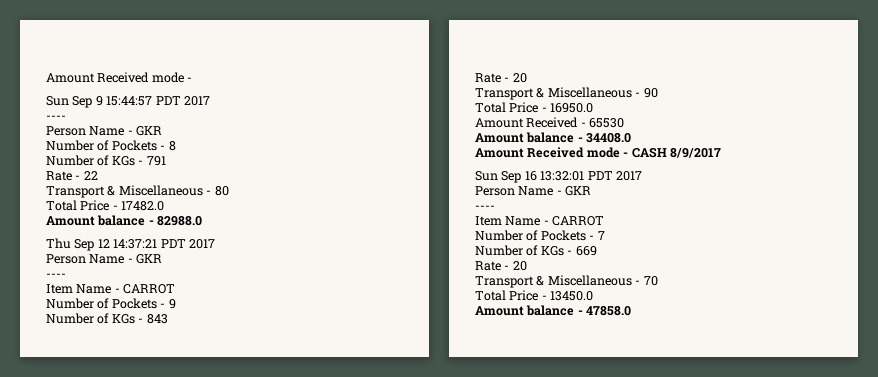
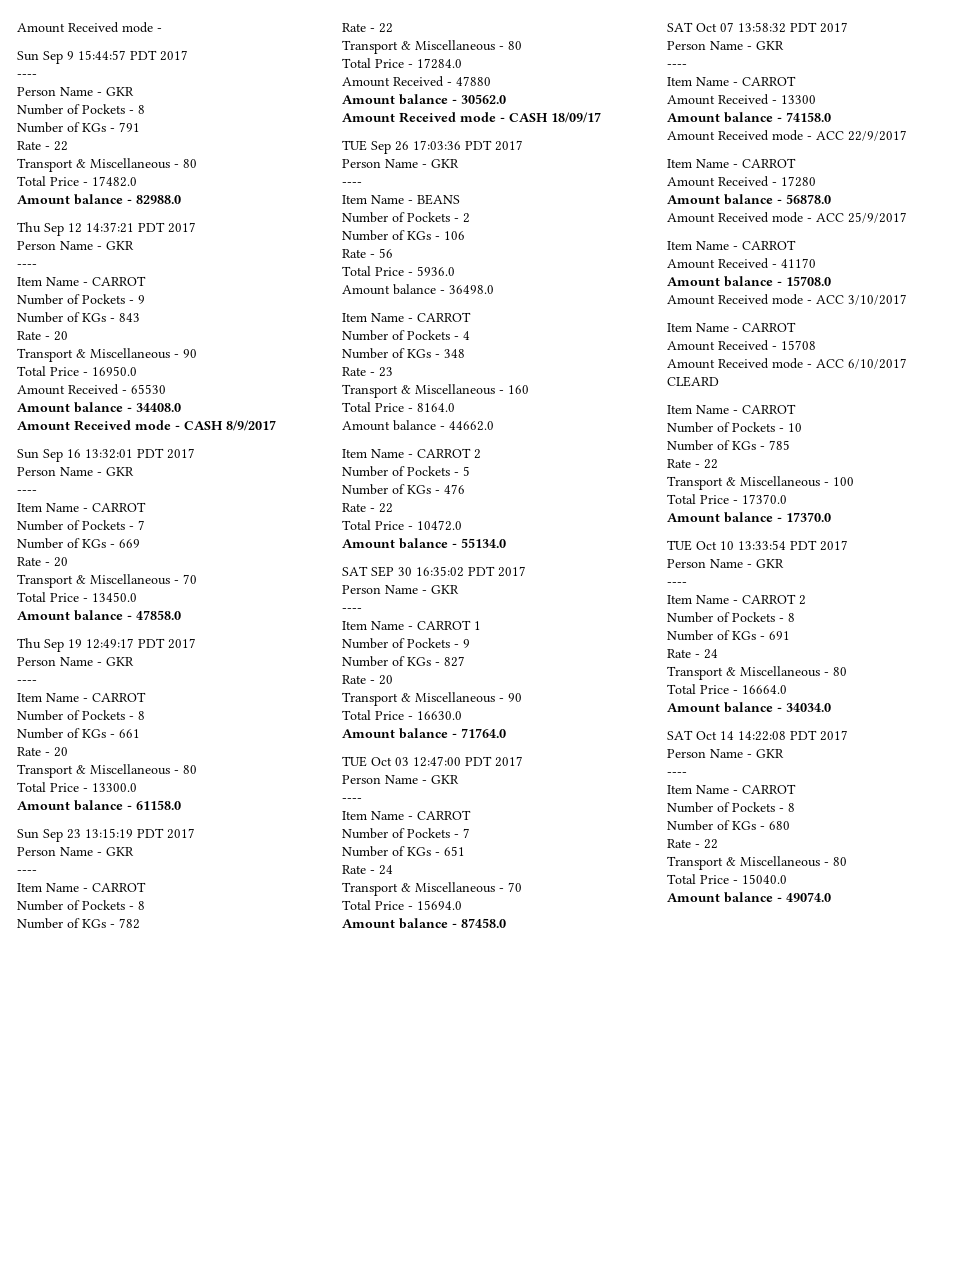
+ Thu Sep 19 12:49:17 PDT 2017
+ Person Name - GKR
+ ----
+ Item Name - CARROT
+ Number of Pockets - 8
+ Number of KGs - 661
+ Rate - 20
+ Transport & Miscellaneous - 80
+ Total Price - 13300.0
+ Amount balance - 61158.0
+ Sun Sep 23 13:15:19 PDT 2017
+ Person Name - GKR
+ ----
+ Item Name - CARROT
+ Number of Pockets - 8
+ Number of KGs - 782
+ Rate - 22
+ Transport & Miscellaneous - 80
+ Total Price - 17284.0
+ Amount Received - 47880
+ Amount balance - 30562.0
+ Amount Received mode - CASH 18/09/17
+ TUE Sep 26 17:03:36 PDT 2017
+ Person Name - GKR
+ ----
+ Item Name - BEANS
+ Number of Pockets - 2
+ Number of KGs - 106
+ Rate - 56
+ Total Price - 5936.0
+ Amount balance - 36498.0
+ Item Name - CARROT
+ Number of Pockets - 4
+ Number of KGs - 348
+ Rate - 23
+ Transport & Miscellaneous - 160
+ Total Price - 8164.0
+ Amount balance - 44662.0
+ Item Name - CARROT 2
+ Number of Pockets - 5
+ Number of KGs - 476
+ Rate - 22
+ Total Price - 10472.0
+ Amount balance - 55134.0
+ SAT SEP 30 16:35:02 PDT 2017
+ Person Name - GKR
+ ----
+ Item Name - CARROT 1
+ Number of Pockets - 9
+ Number of KGs - 827
+ Rate - 20
+ Transport & Miscellaneous - 90
+ Total Price - 16630.0
+ Amount balance - 71764.0
+ TUE Oct 03 12:47:00 PDT 2017
+ Person Name - GKR
+ ----
+ Item Name - CARROT
+ Number of Pockets - 7
+ Number of KGs - 651
+ Rate - 24
+ Transport & Miscellaneous - 70
+ Total Price - 15694.0
+ Amount balance - 87458.0
+ SAT Oct 07 13:58:32 PDT 2017
+ Person Name - GKR
+ ----
+ Item Name - CARROT
+ Amount Received - 13300
+ Amount balance - 74158.0
+ Amount Received mode - ACC 22/9/2017
+ Item Name - CARROT
+ Amount Received - 17280
+ Amount balance - 56878.0
+ Amount Received mode - ACC 25/9/2017
+ Item Name - CARROT
+ Amount Received - 41170
+ Amount balance - 15708.0
+ Amount Received mode - ACC 3/10/2017
+ Item Name - CARROT
+ Amount Received - 15708
+ Amount Received mode - ACC 6/10/2017 CLEARD
+ Item Name - CARROT
+ Number of Pockets - 10
+ Number of KGs - 785
+ Rate - 22
+ Transport & Miscellaneous - 100
+ Total Price - 17370.0
+ Amount balance - 17370.0
+ TUE Oct 10 13:33:54 PDT 2017
+ Person Name - GKR
+ ----
+ Item Name - CARROT 2
+ Number of Pockets - 8
+ Number of KGs - 691
+ Rate - 24
+ Transport & Miscellaneous - 80
+ Total Price - 16664.0
+ Amount balance - 34034.0
+ SAT Oct 14 14:22:08 PDT 2017
+ Person Name - GKR
+ ----
+ Item Name - CARROT
+ Number of Pockets - 8
+ Number of KGs - 680
+ Rate - 22
+ Transport & Miscellaneous - 80
+ Total Price - 15040.0
+ Amount balance - 49074.0

